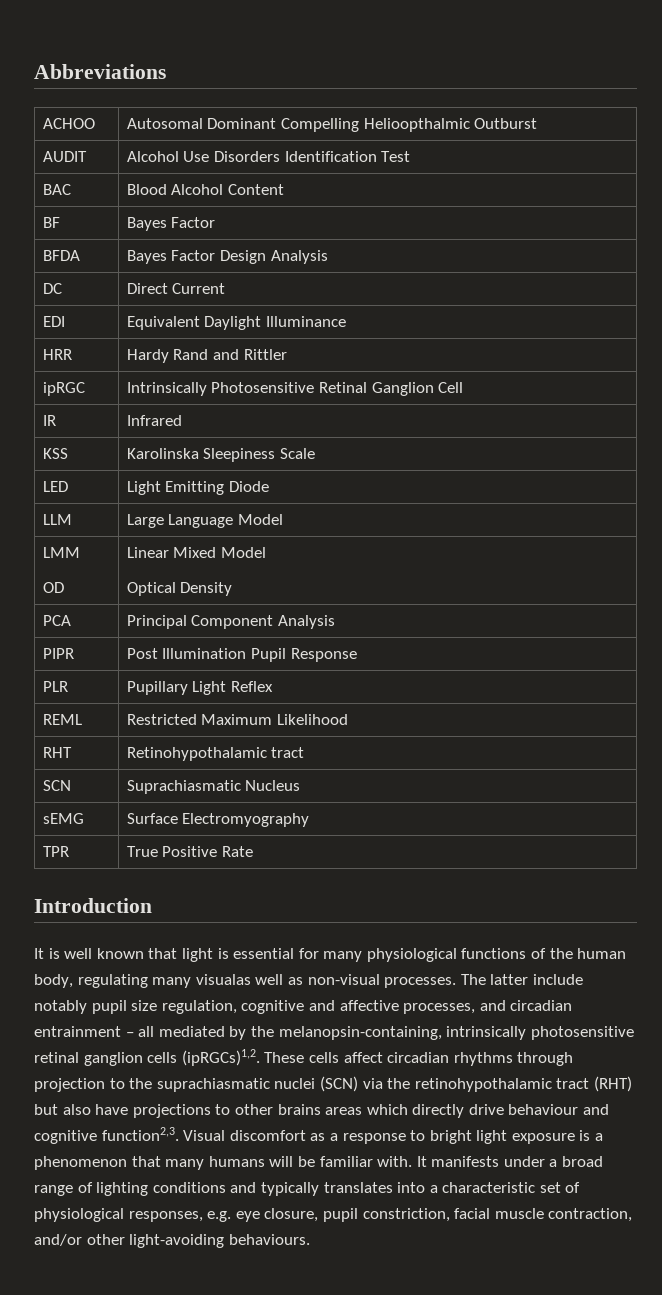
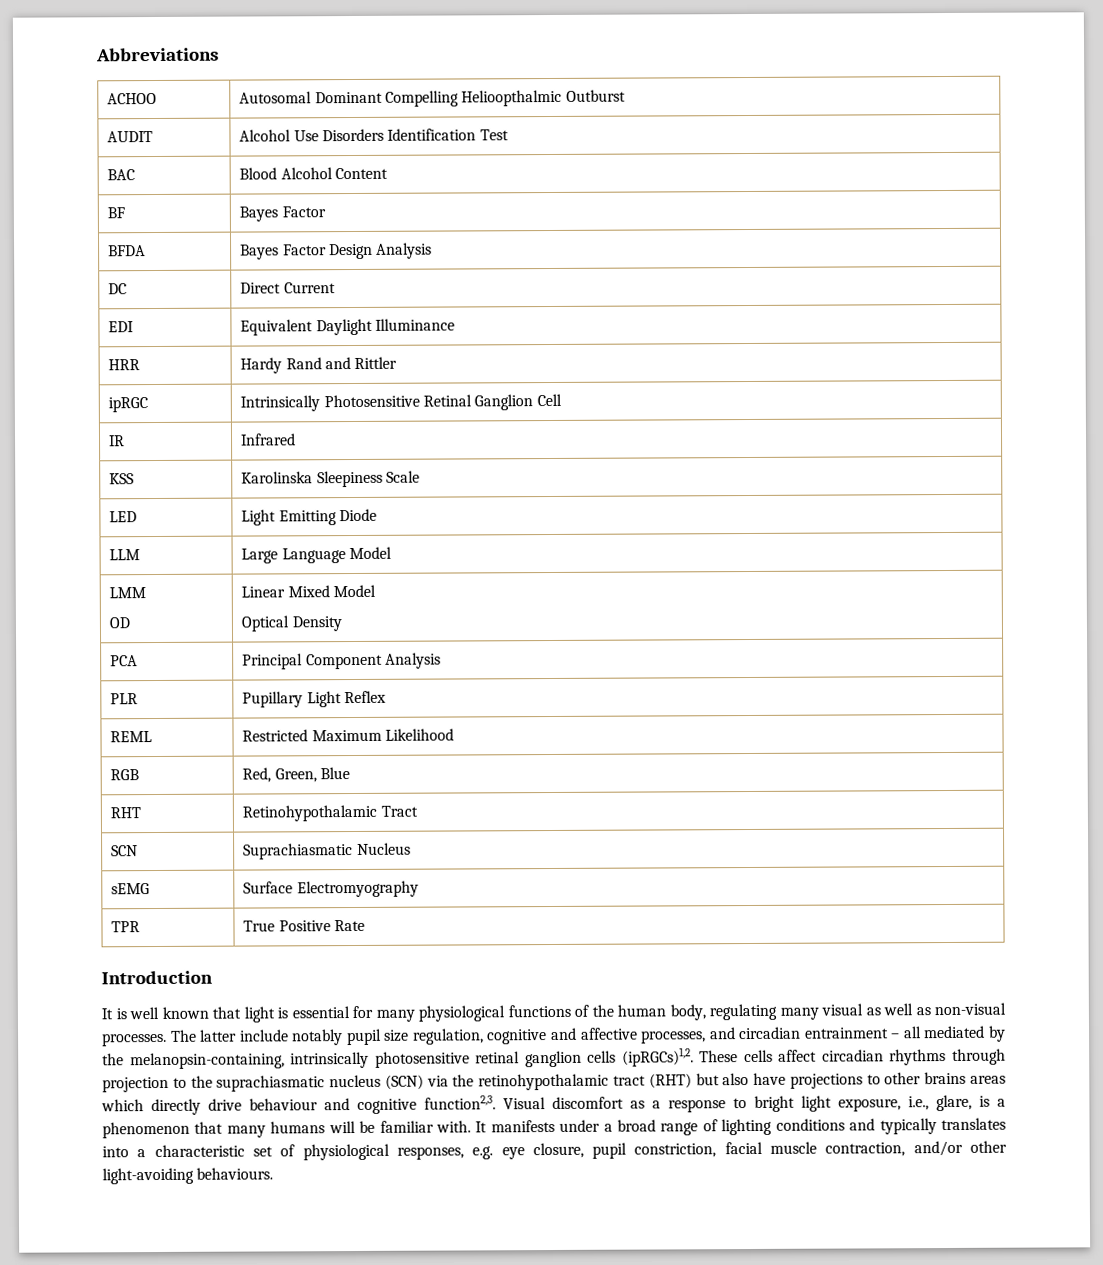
- PIPR | Post Illumination Pupil Response
+ RGB | Red, Green, Blue
- RHT | Retinohypothalamic tract
+ RHT | Retinohypothalamic Tract
- It is well known that light is essential for many physiological functions of the human body, regulating many visualas well as non-visual processes.
+ It is well known that light is essential for many physiological functions of the human body, regulating many visual as well as non-visual processes.
- These cells affect circadian rhythms through projection to the suprachiasmatic nuclei (SCN) via the retinohypothalamic tract (RHT) but also have projections to other brains areas which directly drive behaviour and cognitive function2,3.
+ These cells affect circadian rhythms through projection to the suprachiasmatic nucleus (SCN) via the retinohypothalamic tract (RHT) but also have projections to other brains areas which directly drive behaviour and cognitive function2,3.
- Visual discomfort as a response to bright light exposure is a phenomenon that many humans will be familiar with.
+ Visual discomfort as a response to bright light exposure, i.e., glare, is a phenomenon that many humans will be familiar with.

